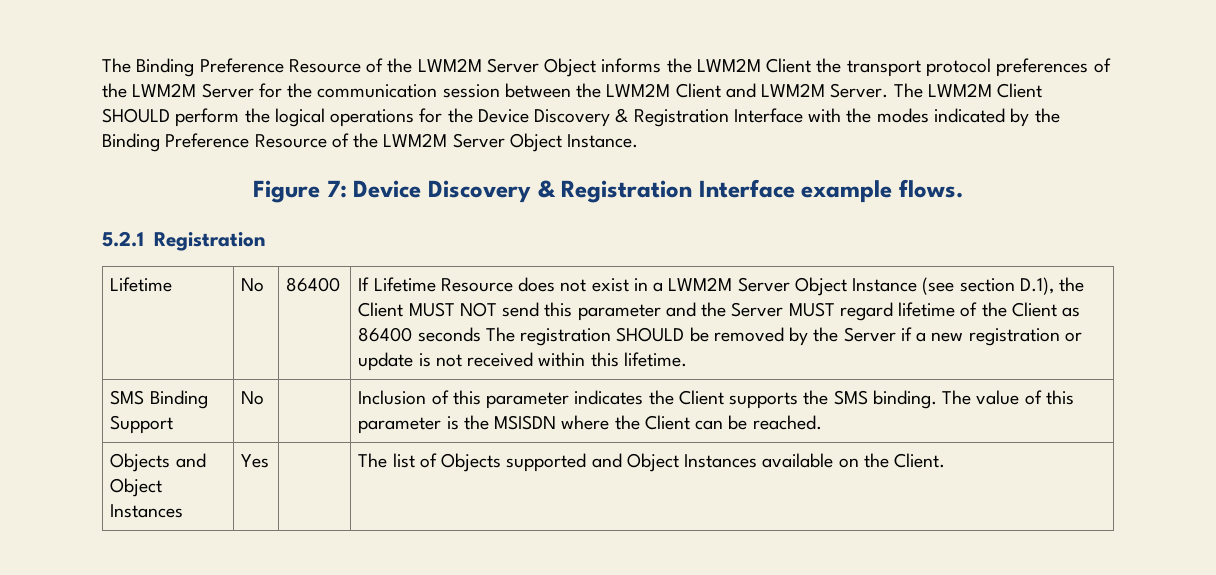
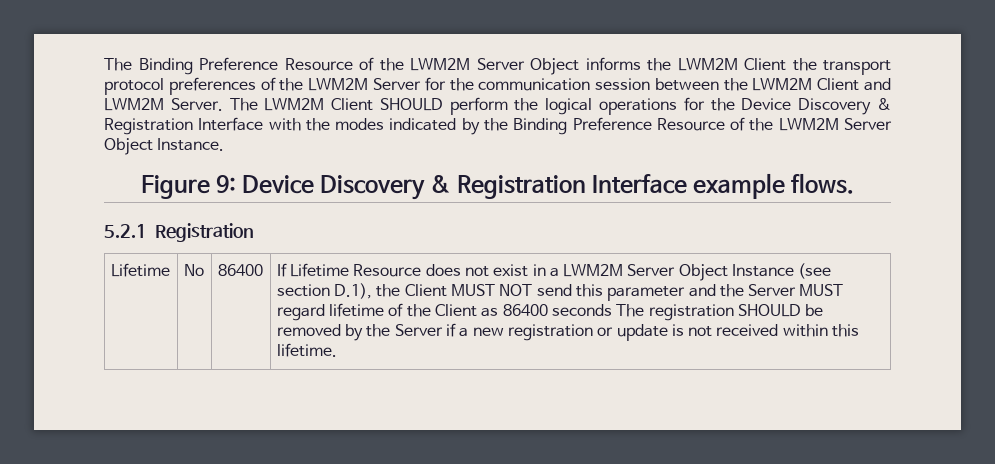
- Figure 7: Device Discovery & Registration Interface example flows.
+ Figure 9: Device Discovery & Registration Interface example flows.
- SMS Binding Support | No | | Inclusion of this parameter indicates the Client supports the SMS binding. The value of this parameter is the MSISDN where the Client can be reached.
- Objects and Object Instances | Yes | | The list of Objects supported and Object Instances available on the Client.

